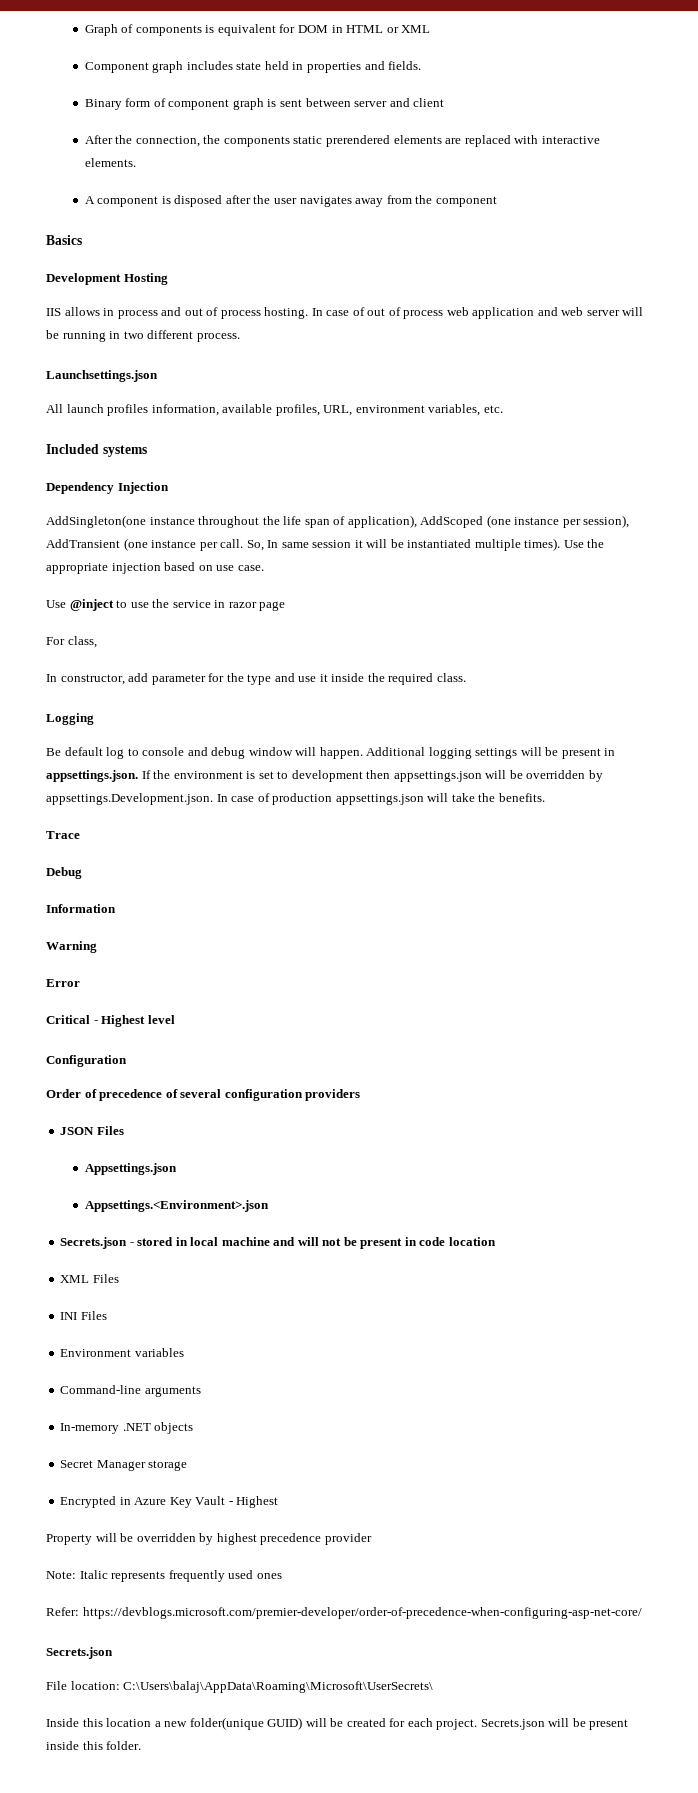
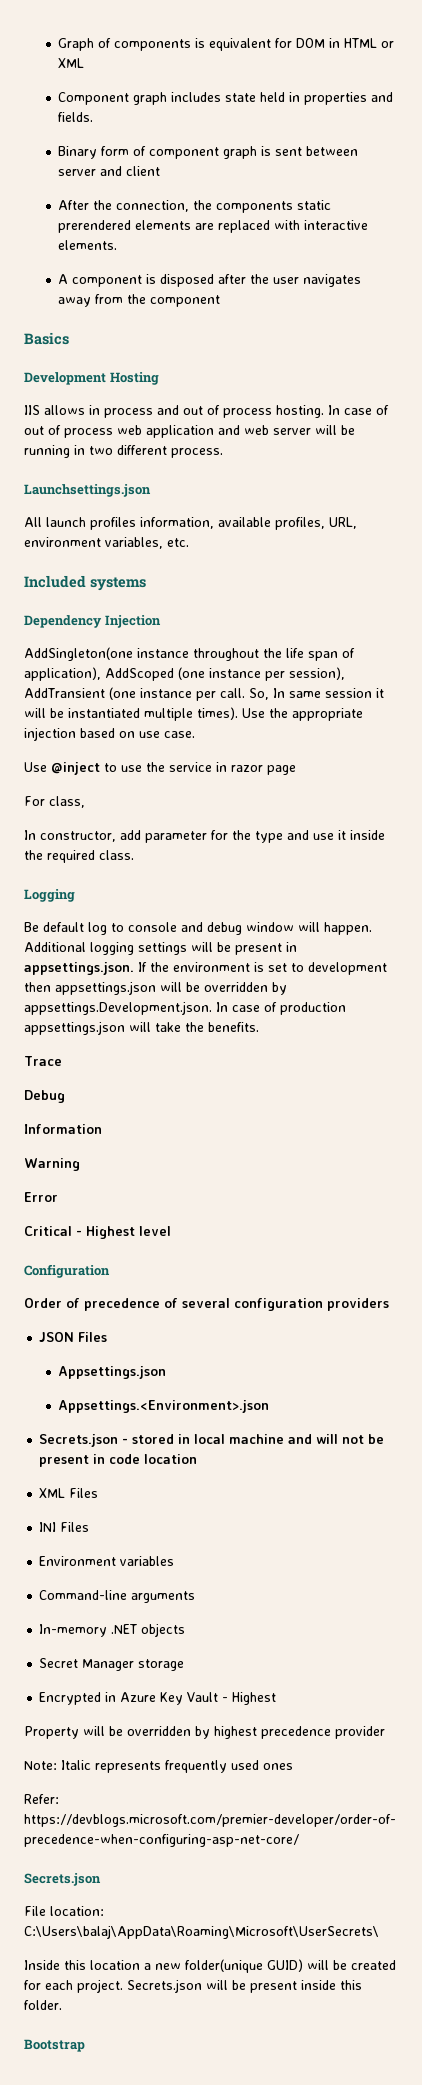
+ Bootstrap

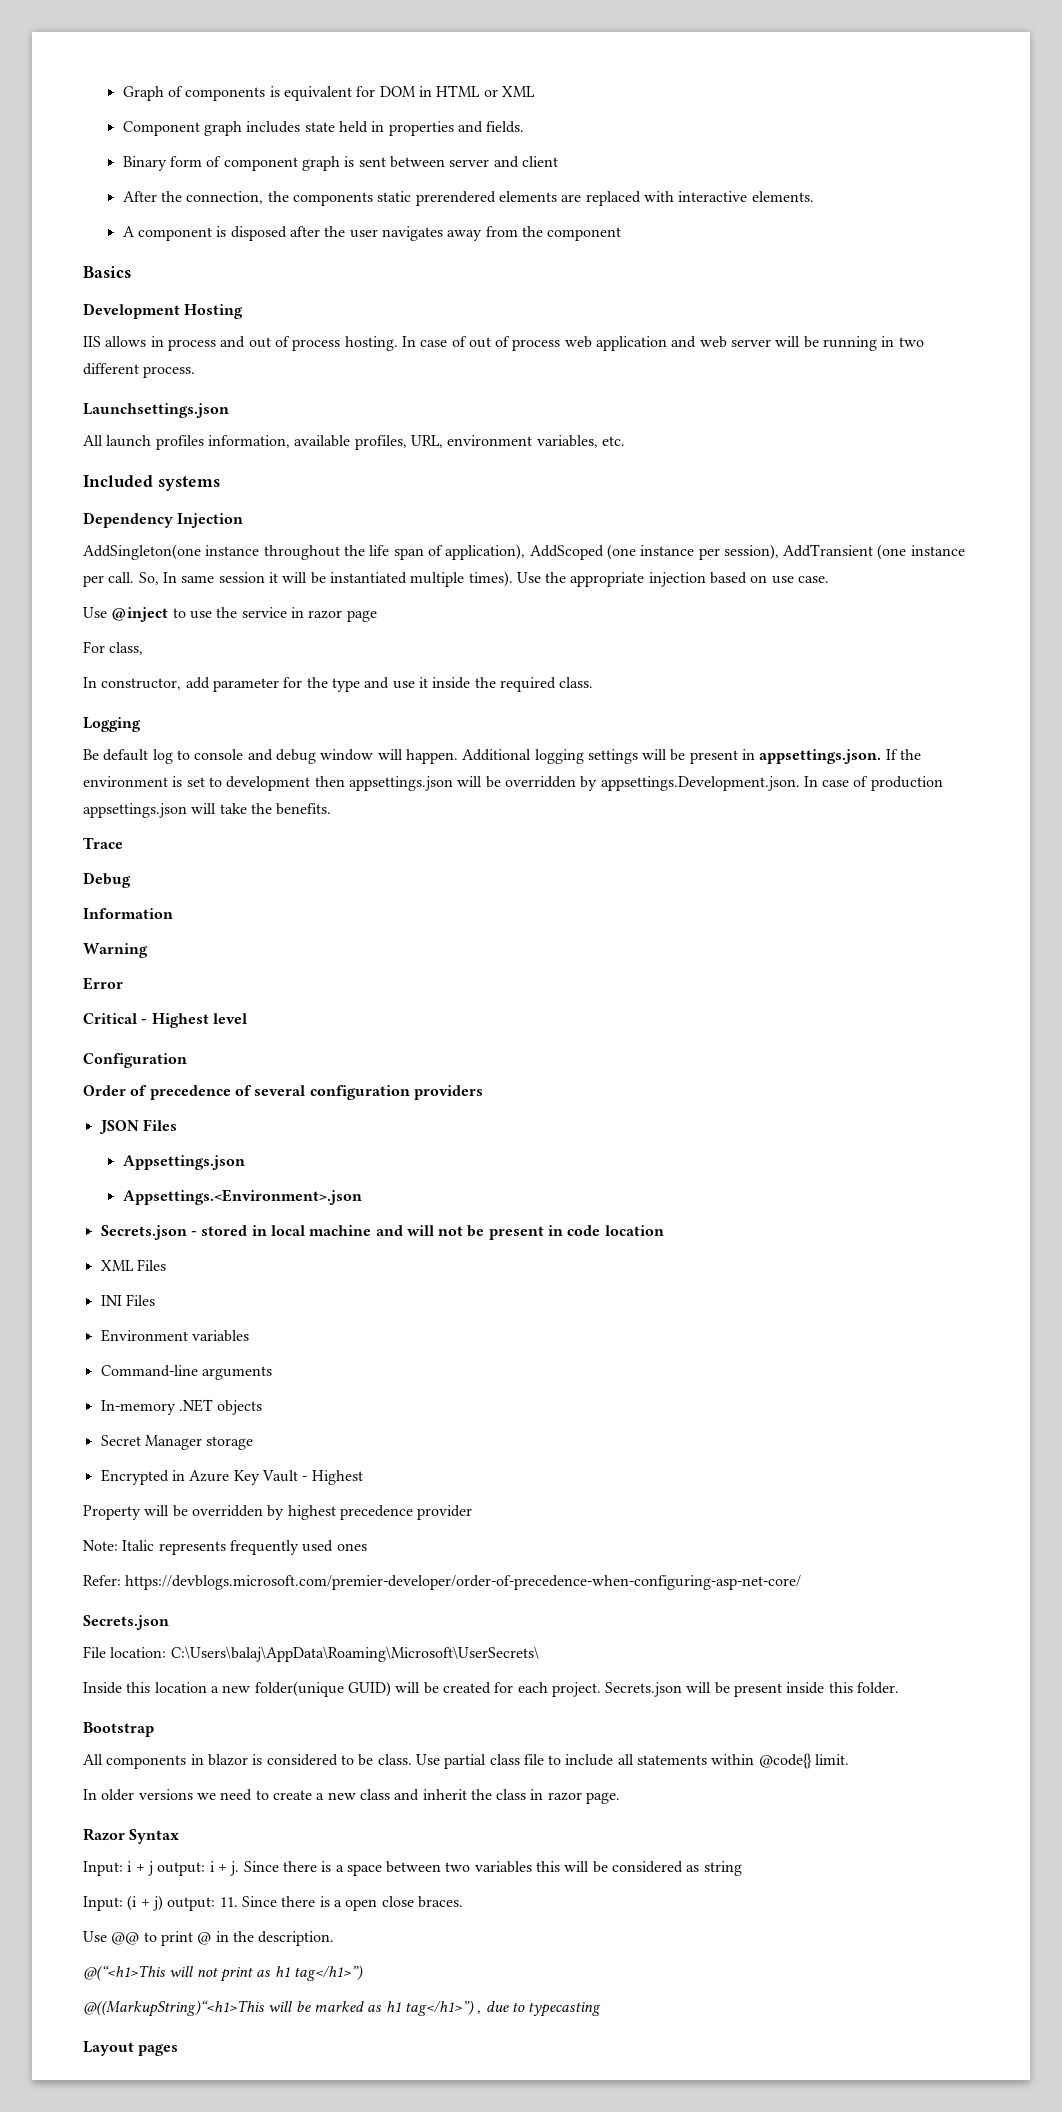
+ All components in blazor is considered to be class. Use partial class file to include all statements within @code{} limit.
+ In older versions we need to create a new class and inherit the class in razor page.
+ Razor Syntax
+ Input: i + j output: i + j. Since there is a space between two variables this will be considered as string
+ Input: (i + j) output: 11. Since there is a open close braces.
+ Use @@ to print @ in the description.
+ @(“<h1>This will not print as h1 tag</h1>”)
+ @((MarkupString)“<h1>This will be marked as h1 tag</h1>”) , due to typecasting
+ Layout pages

